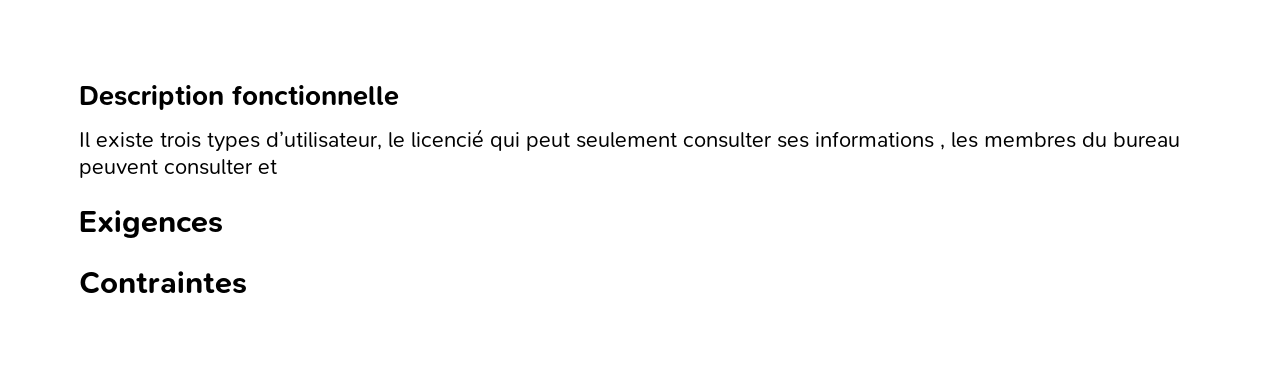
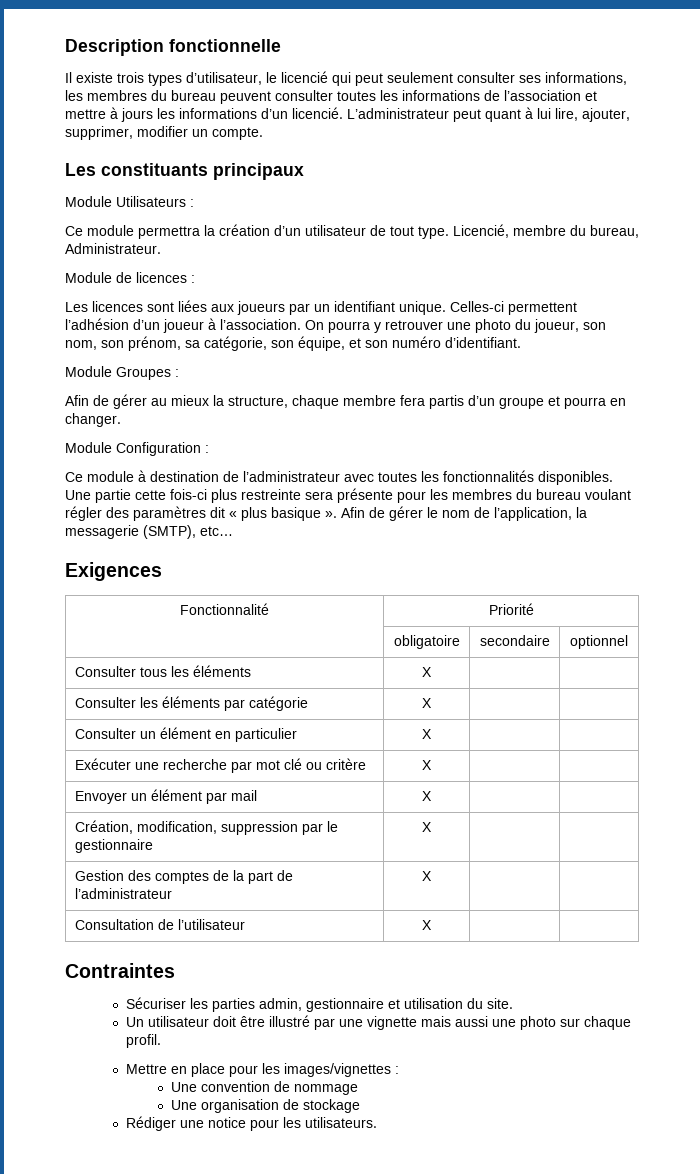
- Il existe trois types d’utilisateur, le licencié qui peut seulement consulter ses informations , les membres du bureau peuvent consulter et
+ Il existe trois types d’utilisateur, le licencié qui peut seulement consulter ses informations, les membres du bureau peuvent consulter toutes les informations de l’association et mettre à jours les informations d’un licencié. L’administrateur peut quant à lui lire, ajouter, supprimer, modifier un compte.
+ Les constituants principaux
+ Module Utilisateurs :
+ Ce module permettra la création d’un utilisateur de tout type. Licencié, membre du bureau, Administrateur.
+ Module de licences :
+ Les licences sont liées aux joueurs par un identifiant unique. Celles-ci permettent l’adhésion d’un joueur à l’association. On pourra y retrouver une photo du joueur, son nom, son prénom, sa catégorie, son équipe, et son numéro d’identifiant.
+ Module Groupes :
+ Afin de gérer au mieux la structure, chaque membre fera partis d’un groupe et pourra en changer.
+ Module Configuration :
+ Ce module à destination de l’administrateur avec toutes les fonctionnalités disponibles. Une partie cette fois-ci plus restreinte sera présente pour les membres du bureau voulant régler des paramètres dit « plus basique ». Afin de gérer le nom de l’application, la messagerie (SMTP), etc…
  Exigences
+ Fonctionnalité | Priorité
+ | obligatoire | secondaire | optionnel
+ Consulter tous les éléments | X | |
+ Consulter les éléments par catégorie | X | |
+ Consulter un élément en particulier | X | |
+ Exécuter une recherche par mot clé ou critère | X | |
+ Envoyer un élément par mail | X | |
+ Création, modification, suppression par le gestionnaire | X | |
+ Gestion des comptes de la part de l’administrateur | X | |
+ Consultation de l’utilisateur | X | |
  Contraintes
+ Sécuriser les parties admin, gestionnaire et utilisation du site.
+ Un utilisateur doit être illustré par une vignette mais aussi une photo sur chaque profil.
+ Mettre en place pour les images/vignettes :
+ Une convention de nommage
+ Une organisation de stockage
+ Rédiger une notice pour les utilisateurs.

